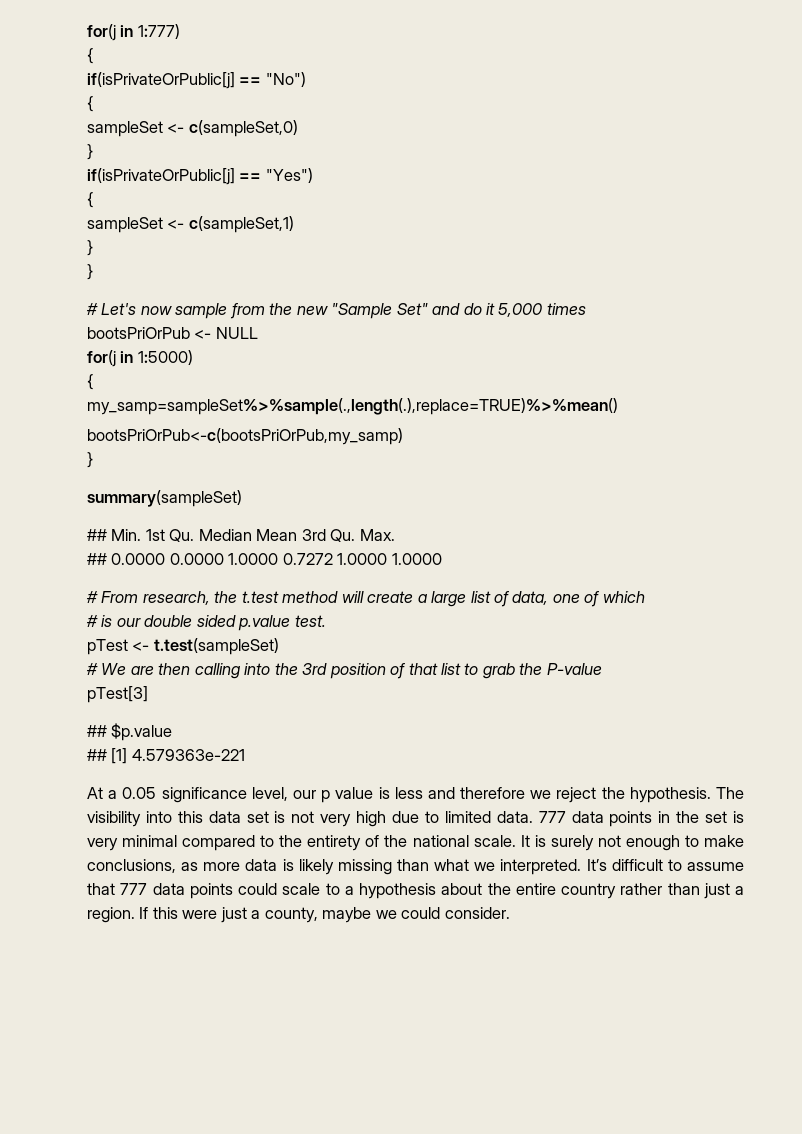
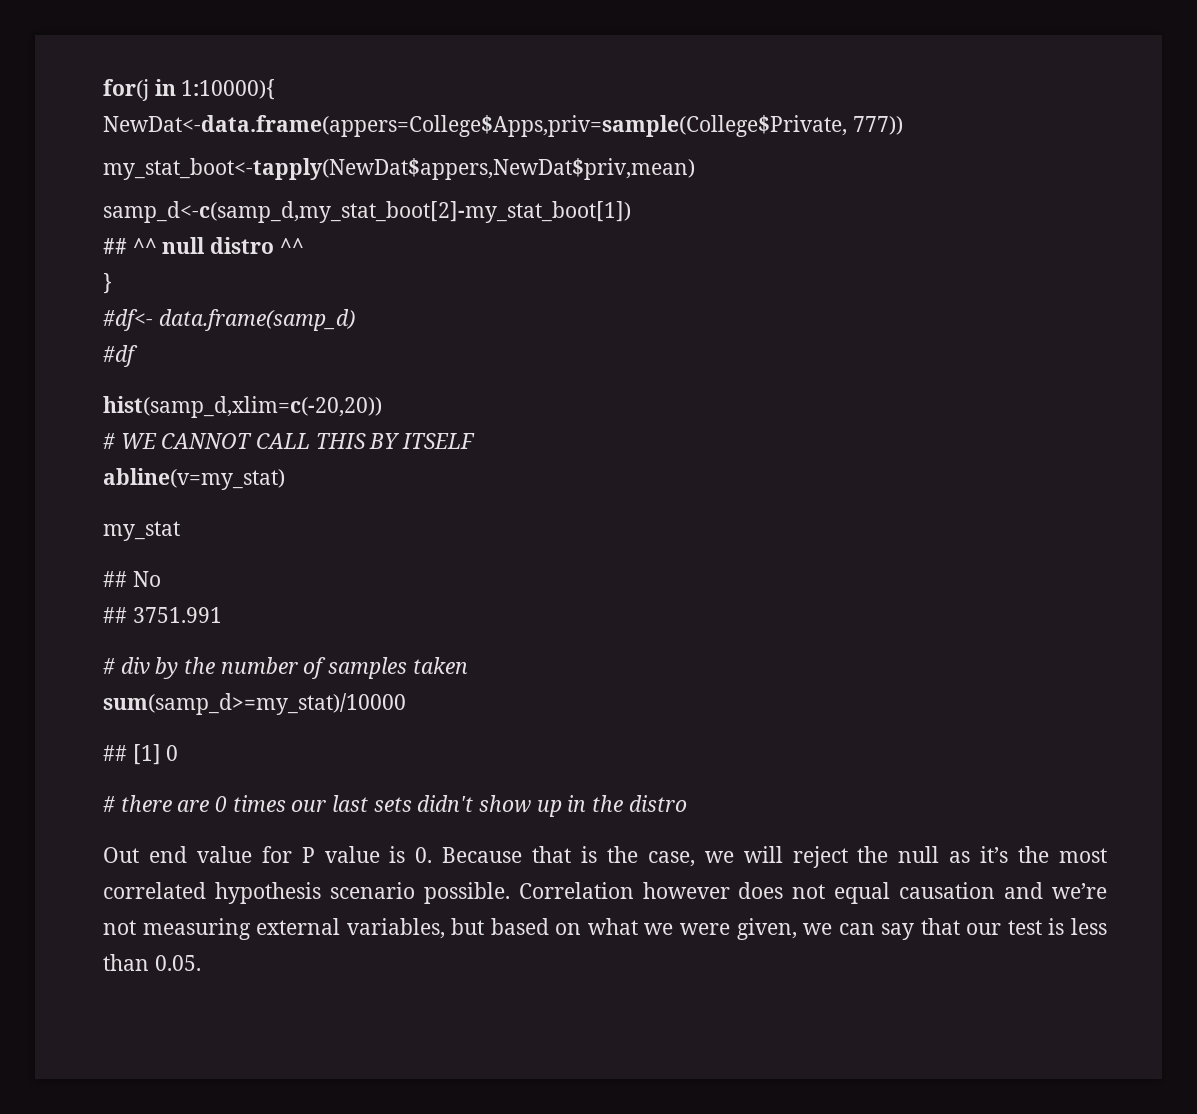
- for(j in 1:777)
- {
- if(isPrivateOrPublic[j] == "No")
- {
- sampleSet <- c(sampleSet,0)
+ for(j in 1:10000){
+ NewDat<-data.frame(appers=College$Apps,priv=sample(College$Private, 777))
+ my_stat_boot<-tapply(NewDat$appers,NewDat$priv,mean)
+ samp_d<-c(samp_d,my_stat_boot[2]-my_stat_boot[1])
+ ## ^^ null distro ^^
  }
- if(isPrivateOrPublic[j] == "Yes")
- {
- sampleSet <- c(sampleSet,1)
- }
- }
- # Let's now sample from the new "Sample Set" and do it 5,000 times
- bootsPriOrPub <- NULL
- for(j in 1:5000)
- {
- my_samp=sampleSet%>%sample(.,length(.),replace=TRUE)%>%mean()
- bootsPriOrPub<-c(bootsPriOrPub,my_samp)
- }
- summary(sampleSet)
- ## Min. 1st Qu. Median Mean 3rd Qu. Max.
- ## 0.0000 0.0000 1.0000 0.7272 1.0000 1.0000
- # From research, the t.test method will create a large list of data, one of which
- # is our double sided p.value test.
- pTest <- t.test(sampleSet)
- # We are then calling into the 3rd position of that list to grab the P-value
- pTest[3]
- ## $p.value
- ## [1] 4.579363e-221
- At a 0.05 significance level, our p value is less and therefore we reject the hypothesis. The visibility into this data set is not very high due to limited data. 777 data points in the set is very minimal compared to the entirety of the national scale. It is surely not enough to make conclusions, as more data is likely missing than what we interpreted. It’s difficult to assume that 777 data points could scale to a hypothesis about the entire country rather than just a region. If this were just a county, maybe we could consider.
+ #df<- data.frame(samp_d)
+ #df
+ hist(samp_d,xlim=c(-20,20))
+ # WE CANNOT CALL THIS BY ITSELF
+ abline(v=my_stat)
+ my_stat
+ ## No
+ ## 3751.991
+ # div by the number of samples taken
+ sum(samp_d>=my_stat)/10000
+ ## [1] 0
+ # there are 0 times our last sets didn't show up in the distro
+ Out end value for P value is 0. Because that is the case, we will reject the null as it’s the most correlated hypothesis scenario possible. Correlation however does not equal causation and we’re not measuring external variables, but based on what we were given, we can say that our test is less than 0.05.

